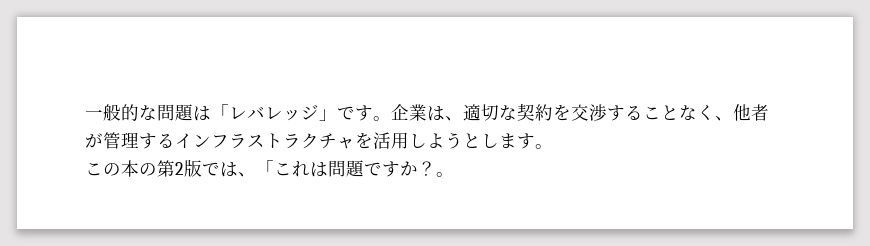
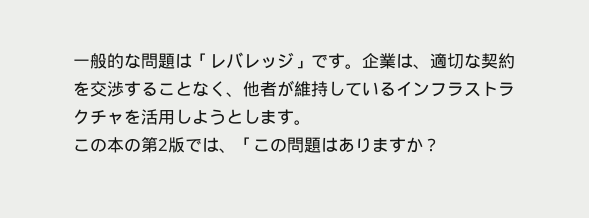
- 企業は、適切な契約を交渉することなく、他者が管理するインフラストラクチャを活用しようとします。
+ 企業は、適切な契約を交渉することなく、他者が維持しているインフラストラクチャを活用しようとします。
- この本の第2版では、「これは問題ですか？。
+ この本の第2版では、「この問題はありますか？

